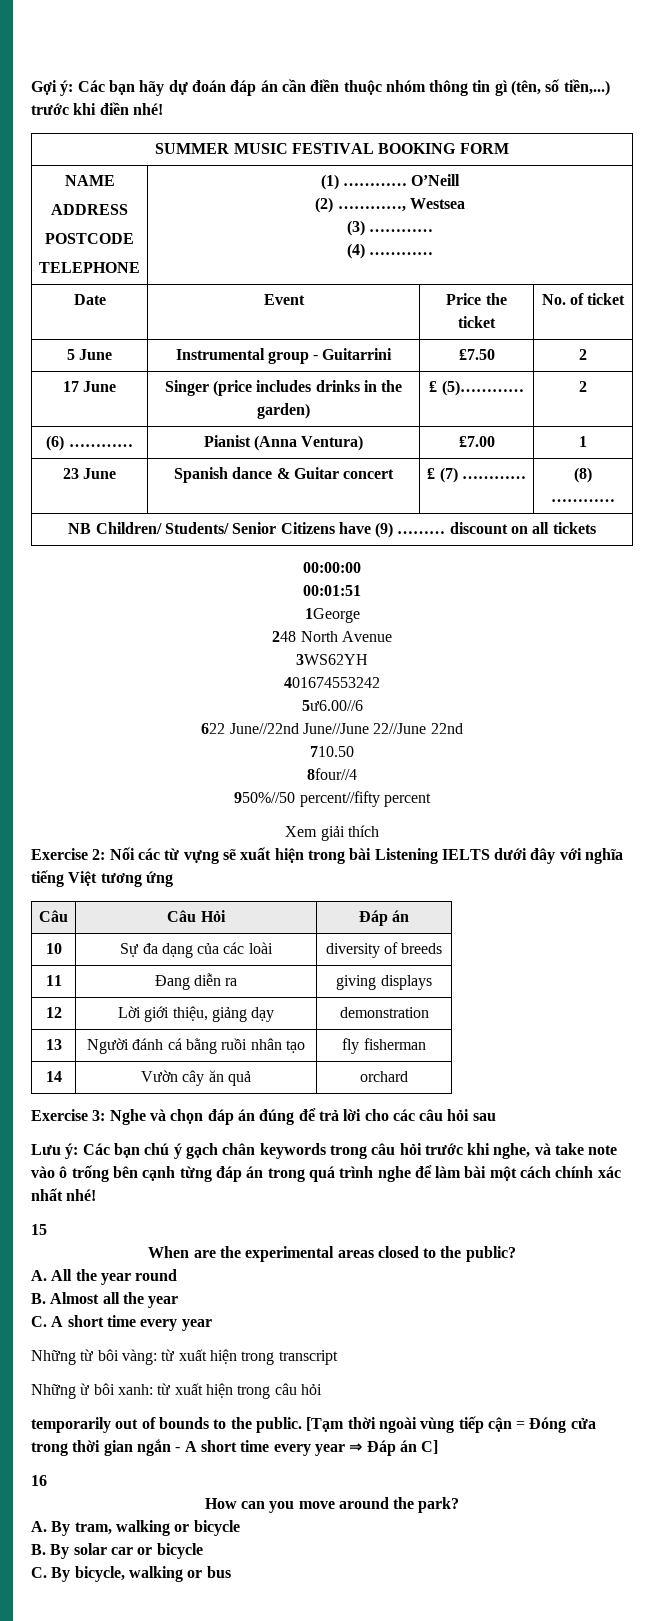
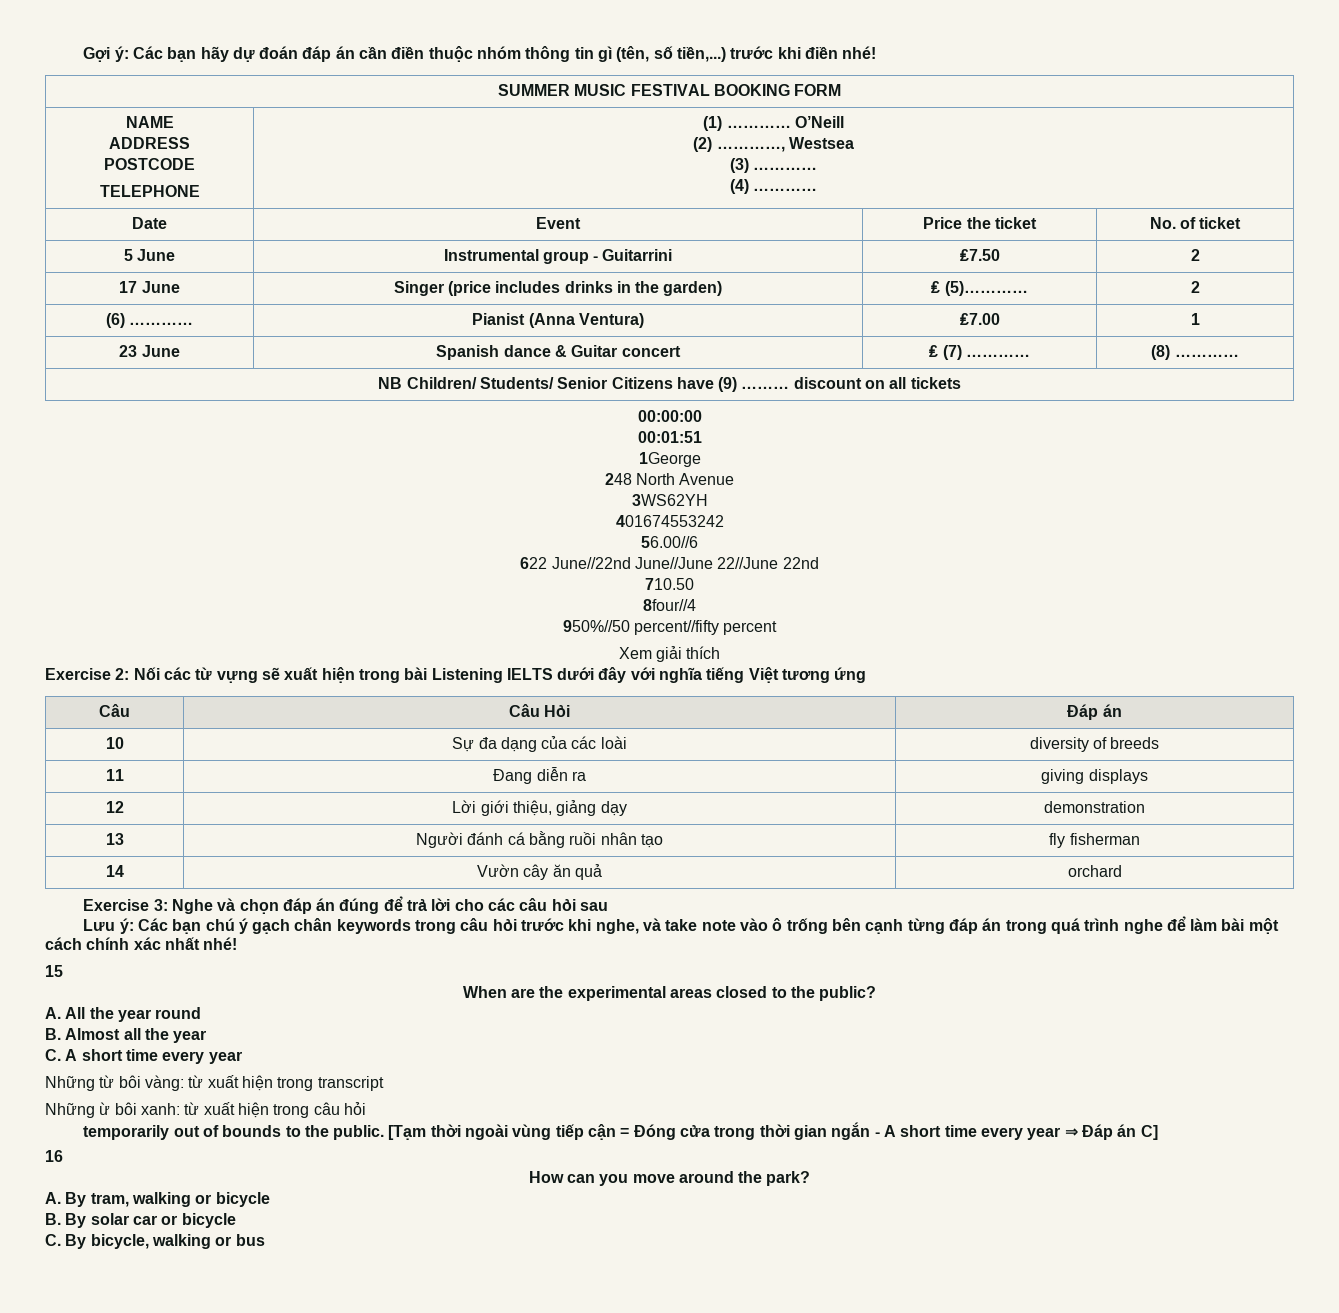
- 5ư6.00//6
+ 56.00//6

